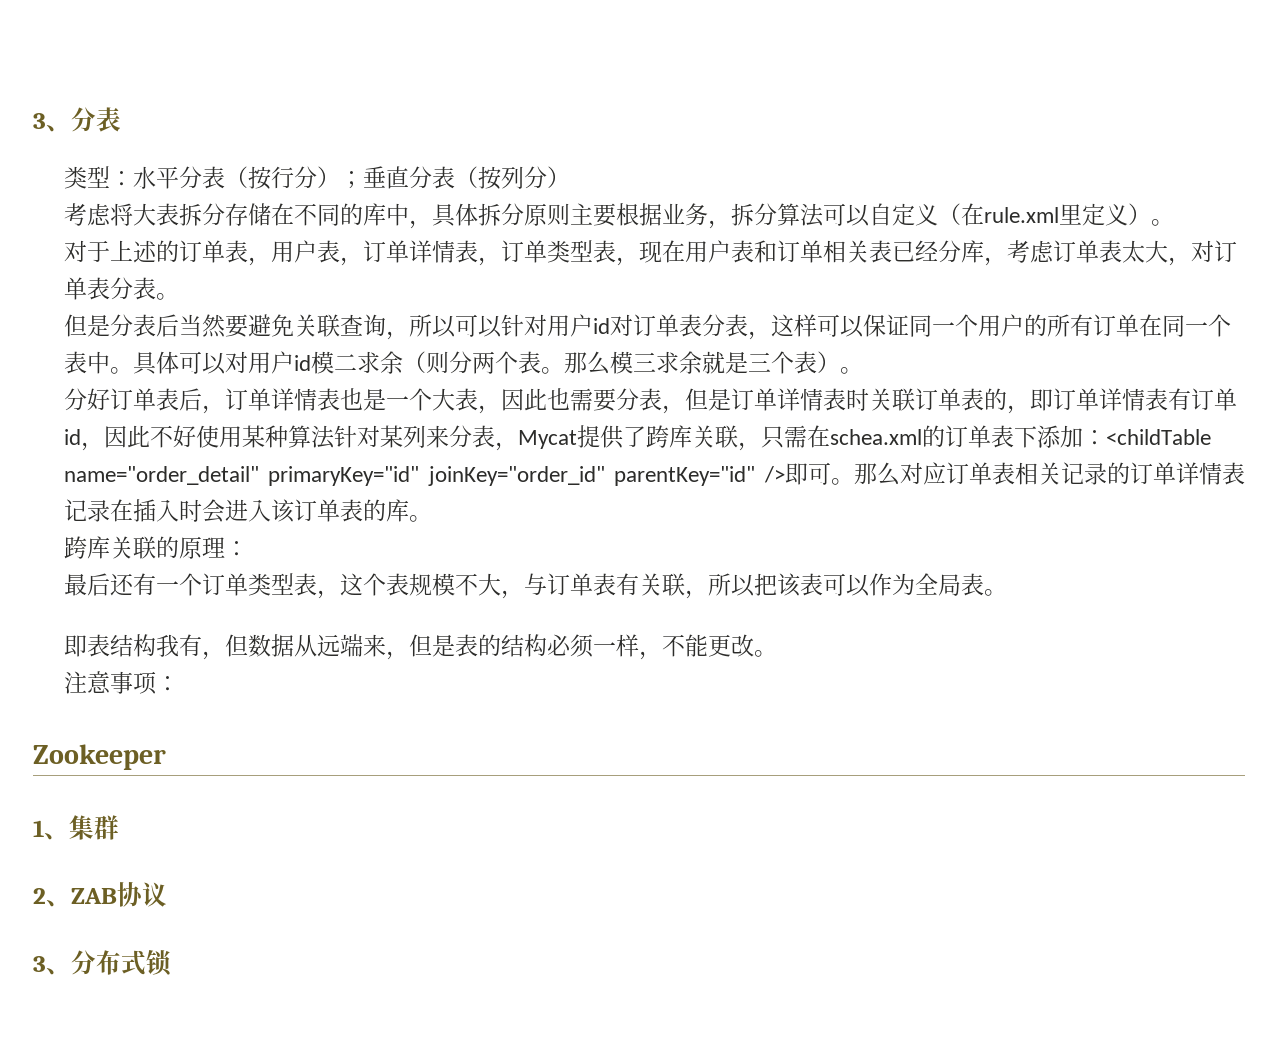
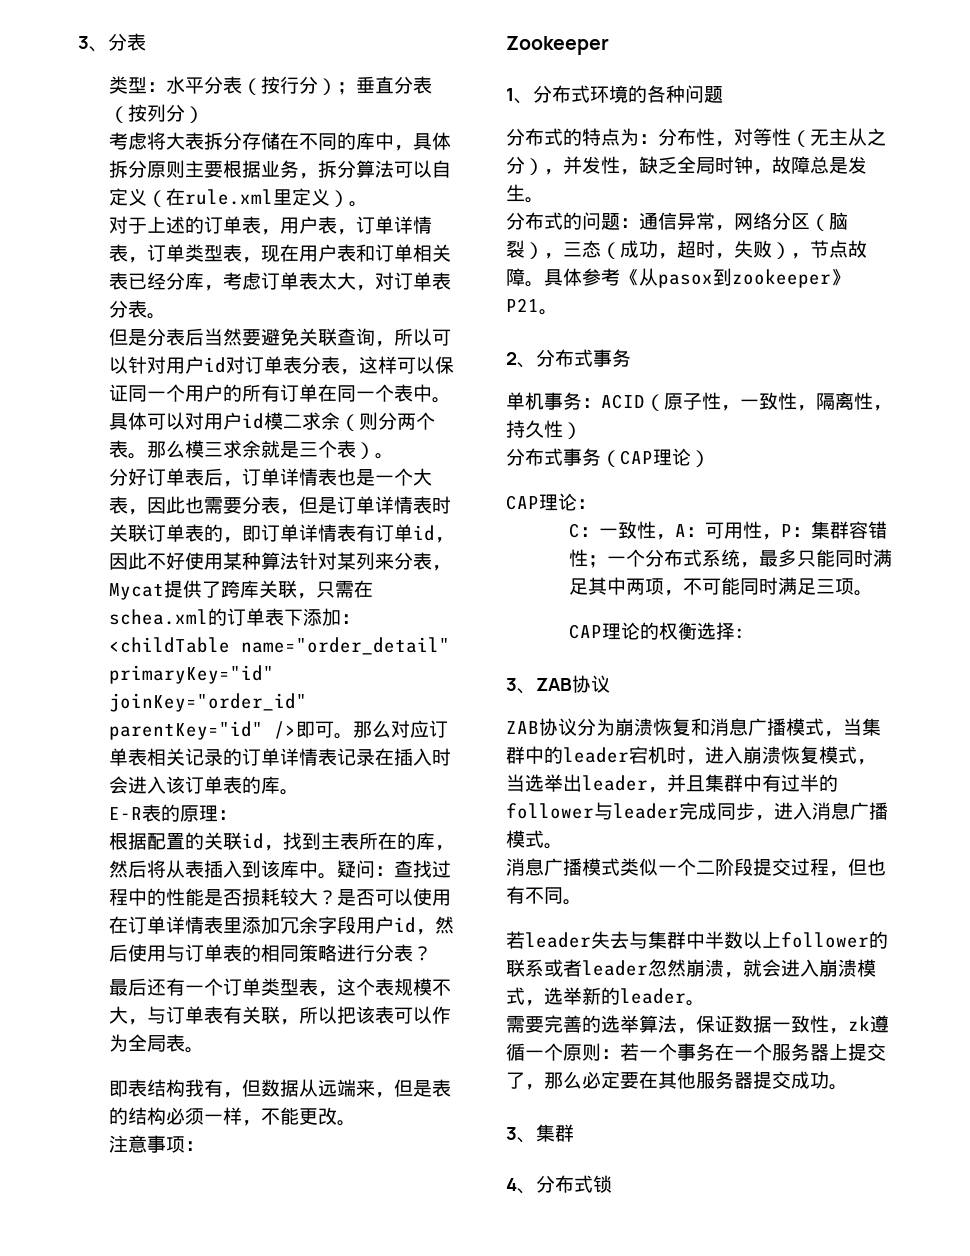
- 跨库关联的原理：
+ E-R表的原理：
+ 根据配置的关联id，找到主表所在的库，然后将从表插入到该库中。疑问：查找过程中的性能是否损耗较大？是否可以使用在订单详情表里添加冗余字段用户id，然后使用与订单表的相同策略进行分表？
- 1、集群
- 2、ZAB协议
- 3、分布式锁
+ 1、分布式环境的各种问题
+ 分布式的特点为：分布性，对等性（无主从之分），并发性，缺乏全局时钟，故障总是发生。
+ 分布式的问题：通信异常，网络分区（脑裂），三态（成功，超时，失败），节点故障。具体参考《从pasox到zookeeper》P21。
+ 2、分布式事务
+ 单机事务：ACID（原子性，一致性，隔离性，持久性）
+ 分布式事务（CAP理论）
+ CAP理论：
+ C：一致性，A：可用性，P：集群容错性；一个分布式系统，最多只能同时满足其中两项，不可能同时满足三项。
+ CAP理论的权衡选择:
+ 3、ZAB协议
+ ZAB协议分为崩溃恢复和消息广播模式，当集群中的leader宕机时，进入崩溃恢复模式，当选举出leader，并且集群中有过半的follower与leader完成同步，进入消息广播模式。
+ 消息广播模式类似一个二阶段提交过程，但也有不同。
+ 若leader失去与集群中半数以上follower的联系或者leader忽然崩溃，就会进入崩溃模式，选举新的leader。
+ 需要完善的选举算法，保证数据一致性，zk遵循一个原则：若一个事务在一个服务器上提交了，那么必定要在其他服务器提交成功。
+ 3、集群
+ 4、分布式锁

